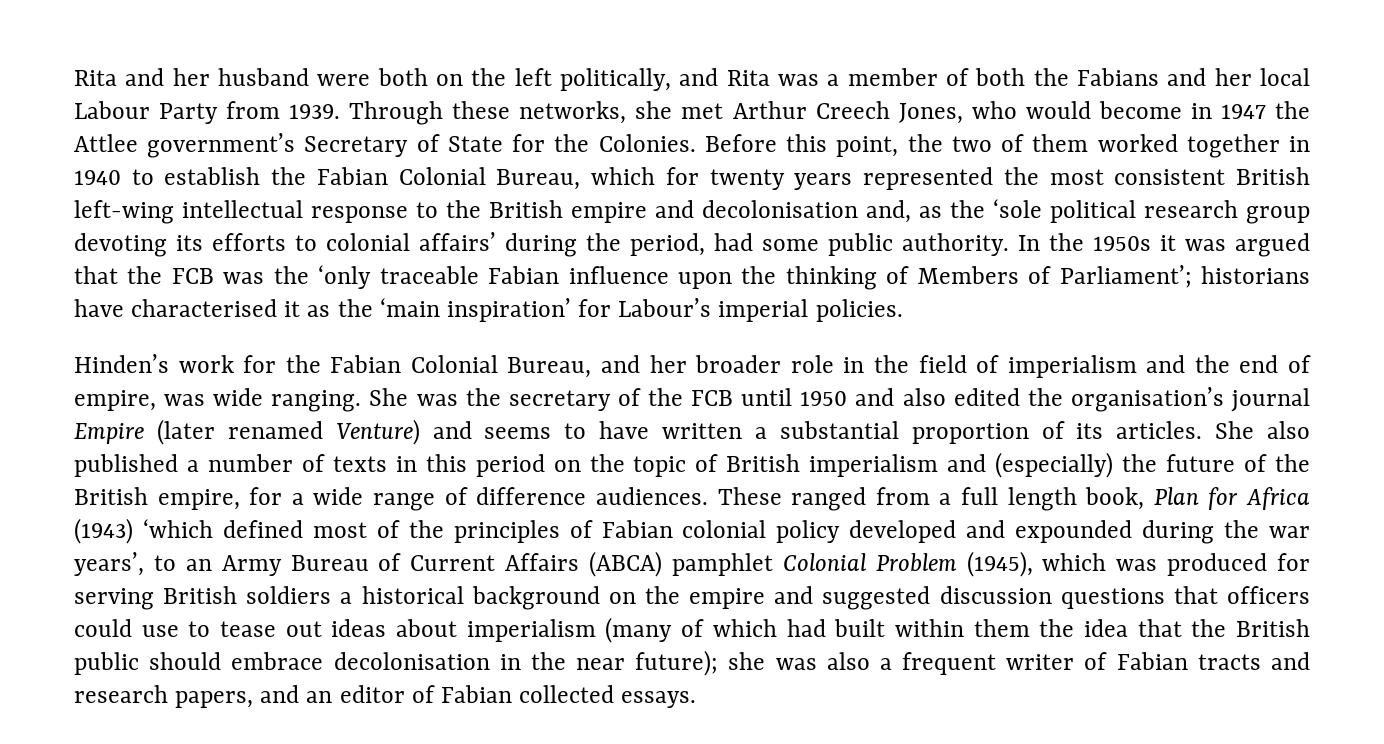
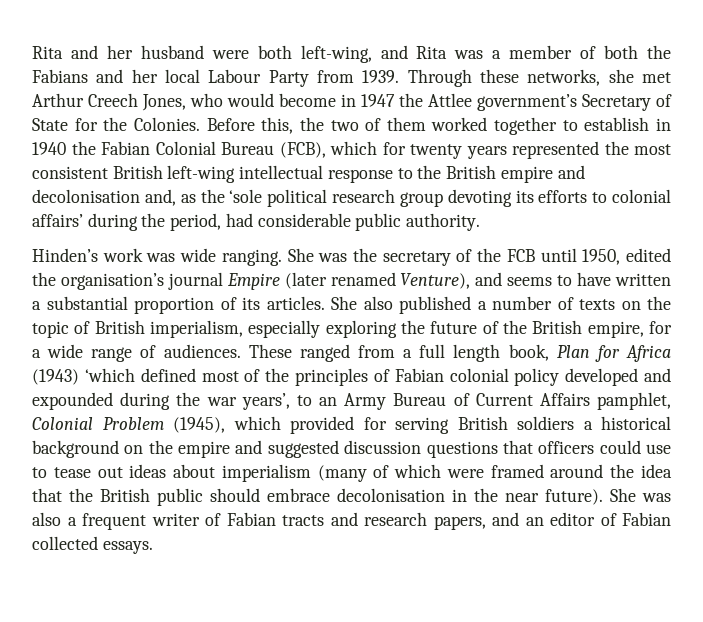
- Rita and her husband were both on the left politically, and Rita was a member of both the Fabians and her local Labour Party from 1939.
+ Rita and her husband were both left-wing, and Rita was a member of both the Fabians and her local Labour Party from 1939.
- Before this point, the two of them worked together in 1940 to establish the Fabian Colonial Bureau, which for twenty years represented the most consistent British left-wing intellectual response to the British empire and decolonisation and, as the ‘sole political research group devoting its efforts to colonial affairs’ during the period, had some public authority. In the 1950s it was argued that the FCB was the ‘only traceable Fabian influence upon the thinking of Members of Parliament’; historians have characterised it as the ‘main inspiration’ for Labour’s imperial policies.
- Hinden’s work for the Fabian Colonial Bureau, and her broader role in the field of imperialism and the end of empire, was wide ranging.
+ Before this, the two of them worked together to establish in 1940 the Fabian Colonial Bureau (FCB), which for twenty years represented the most consistent British left-wing intellectual response to the British empire and decolonisation and, as the ‘sole political research group devoting its efforts to colonial affairs’ during the period, had considerable public authority.
+ Hinden’s work was wide ranging.
- She was the secretary of the FCB until 1950 and also edited the organisation’s journal Empire (later renamed Venture) and seems to have written a substantial proportion of its articles.
+ She was the secretary of the FCB until 1950, edited the organisation’s journal Empire (later renamed Venture), and seems to have written a substantial proportion of its articles.
- She also published a number of texts in this period on the topic of British imperialism and (especially) the future of the British empire, for a wide range of difference audiences.
+ She also published a number of texts on the topic of British imperialism, especially exploring the future of the British empire, for a wide range of audiences.
- These ranged from a full length book, Plan for Africa (1943) ‘which defined most of the principles of Fabian colonial policy developed and expounded during the war years’, to an Army Bureau of Current Affairs (ABCA) pamphlet Colonial Problem (1945), which was produced for serving British soldiers a historical background on the empire and suggested discussion questions that officers could use to tease out ideas about imperialism (many of which had built within them the idea that the British public should embrace decolonisation in the near future); she was also a frequent writer of Fabian tracts and research papers, and an editor of Fabian collected essays.
+ These ranged from a full length book, Plan for Africa (1943) ‘which defined most of the principles of Fabian colonial policy developed and expounded during the war years’, to an Army Bureau of Current Affairs pamphlet, Colonial Problem (1945), which provided for serving British soldiers a historical background on the empire and suggested discussion questions that officers could use to tease out ideas about imperialism (many of which were framed around the idea that the British public should embrace decolonisation in the near future). She was also a frequent writer of Fabian tracts and research papers, and an editor of Fabian collected essays.

